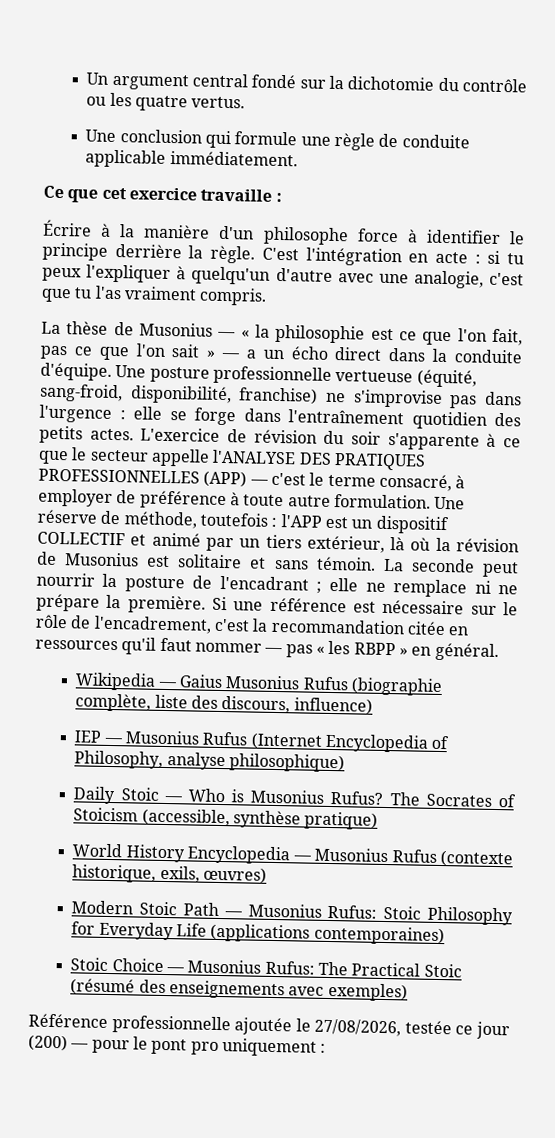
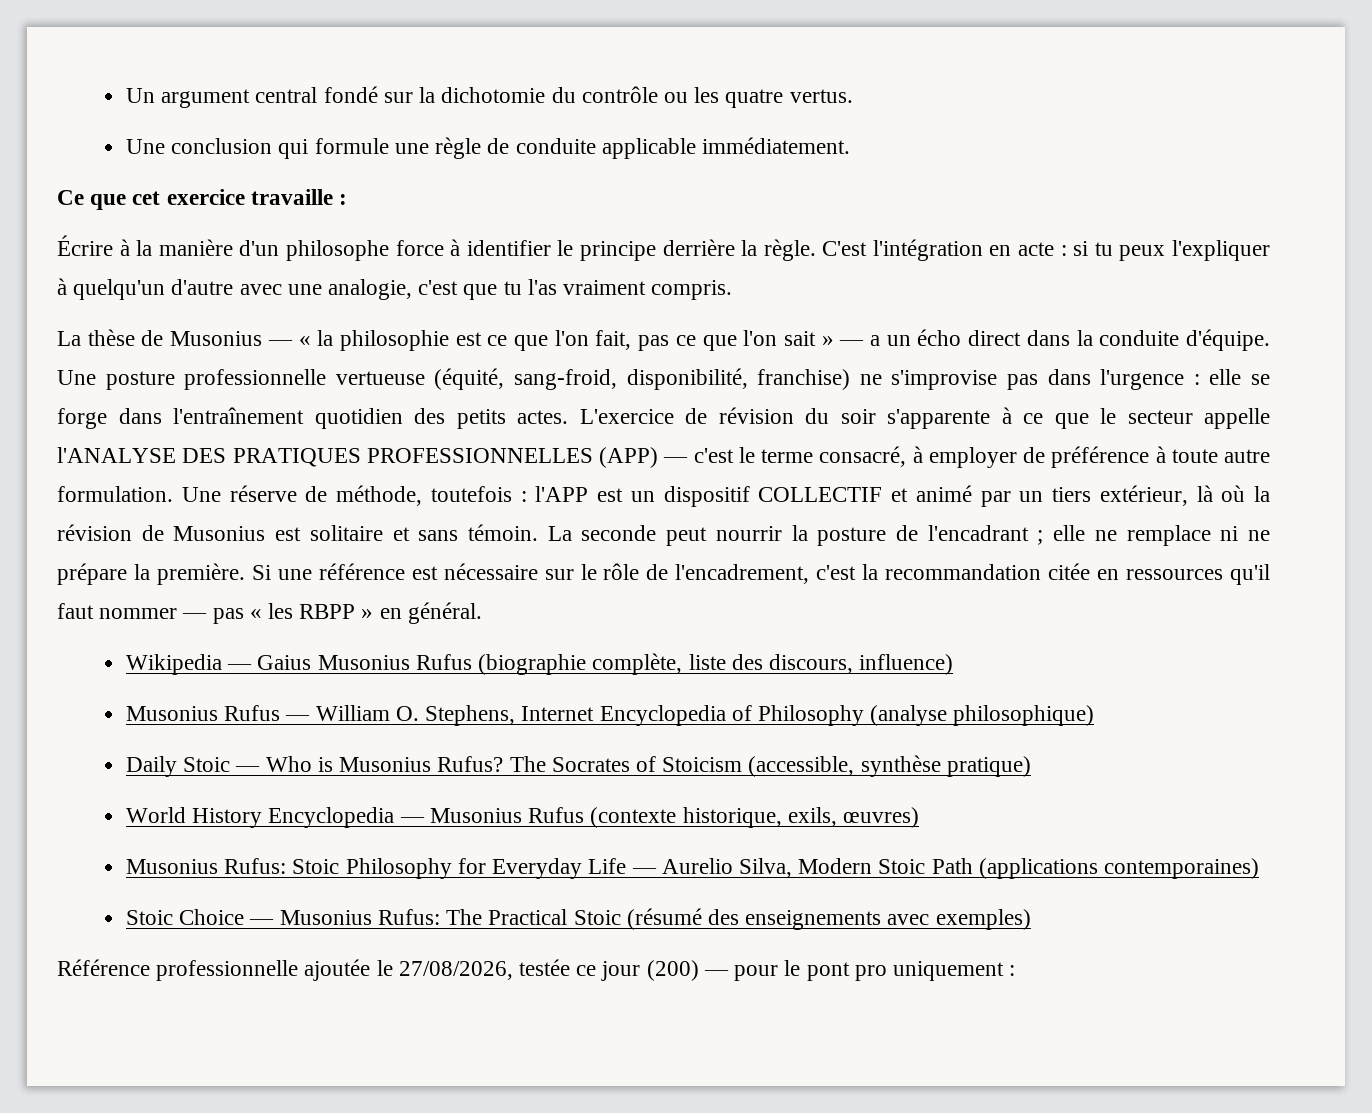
- IEP — Musonius Rufus (Internet Encyclopedia of Philosophy, analyse philosophique)
+ Musonius Rufus — William O. Stephens, Internet Encyclopedia of Philosophy (analyse philosophique)
- Modern Stoic Path — Musonius Rufus: Stoic Philosophy for Everyday Life (applications contemporaines)
+ Musonius Rufus: Stoic Philosophy for Everyday Life — Aurelio Silva, Modern Stoic Path (applications contemporaines)

